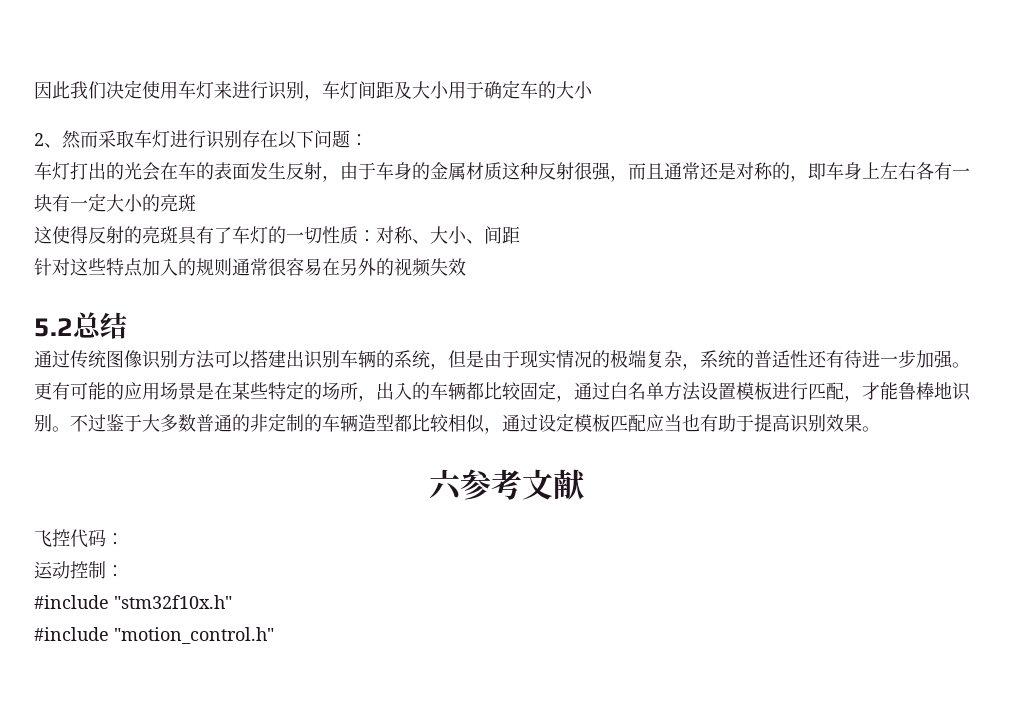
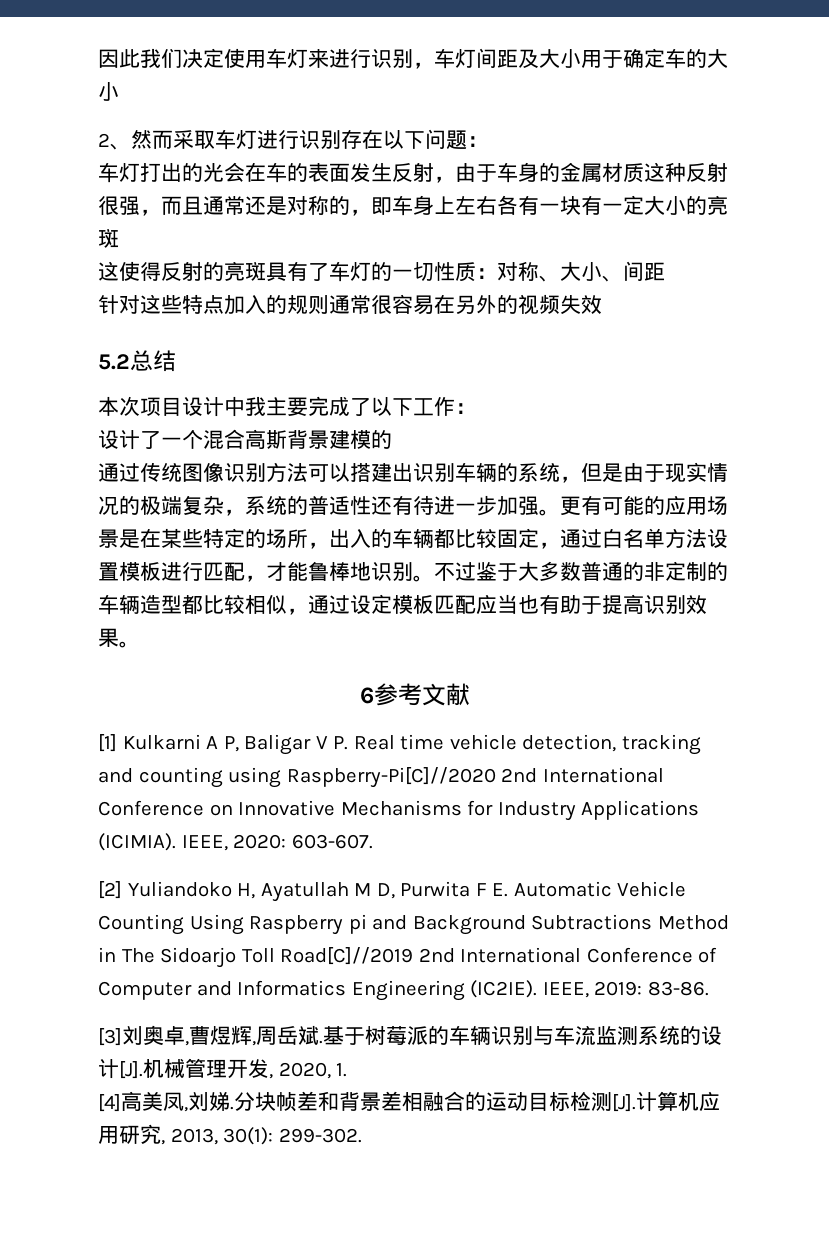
+ 本次项目设计中我主要完成了以下工作：
+ 设计了一个混合高斯背景建模的
- 六参考文献
+ 6参考文献
- 飞控代码：
- 运动控制：
- #include "stm32f10x.h"
- #include "motion_control.h"
+ [1] Kulkarni A P, Baligar V P. Real time vehicle detection, tracking and counting using Raspberry-Pi[C]//2020 2nd International Conference on Innovative Mechanisms for Industry Applications (ICIMIA). IEEE, 2020: 603-607.
+ [2] Yuliandoko H, Ayatullah M D, Purwita F E. Automatic Vehicle Counting Using Raspberry pi and Background Subtractions Method in The Sidoarjo Toll Road[C]//2019 2nd International Conference of Computer and Informatics Engineering (IC2IE). IEEE, 2019: 83-86.
+ [3]刘奥卓,曹煜辉,周岳斌.基于树莓派的车辆识别与车流监测系统的设计[J].机械管理开发, 2020, 1.
+ [4]高美凤,刘娣.分块帧差和背景差相融合的运动目标检测[J].计算机应用研究, 2013, 30(1): 299-302.

